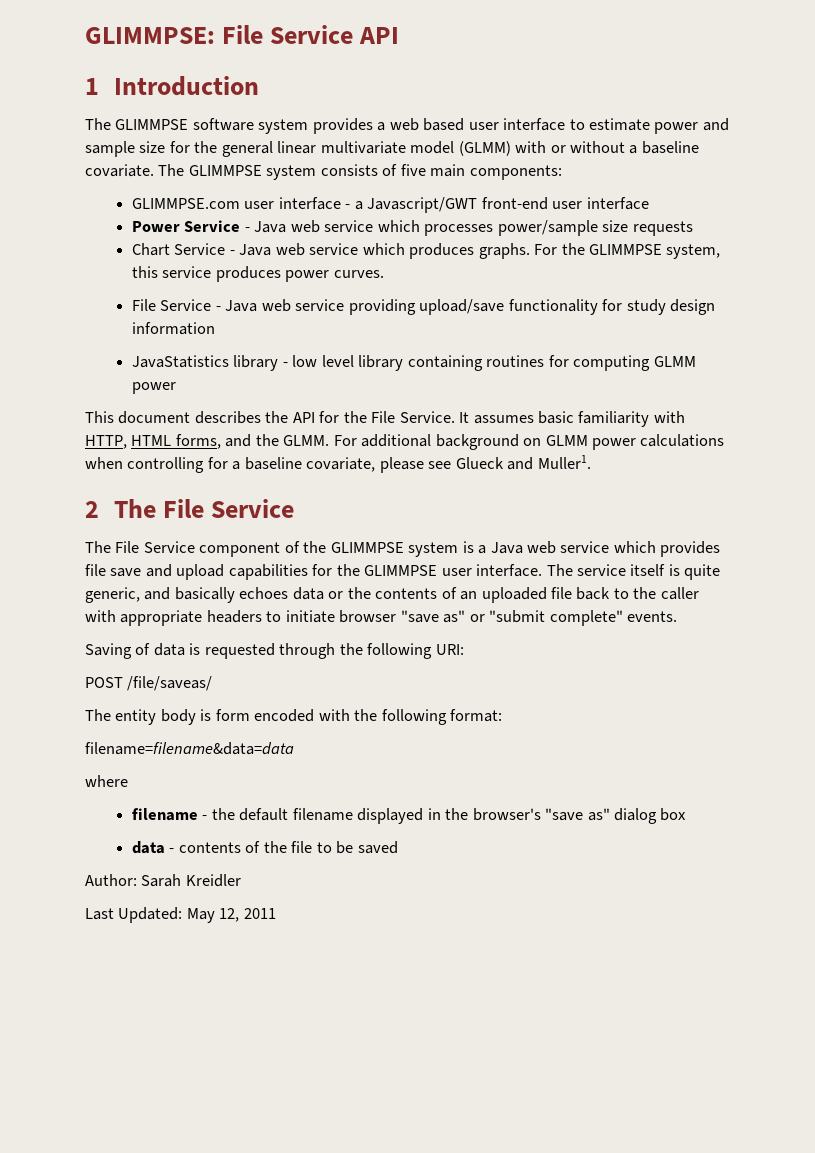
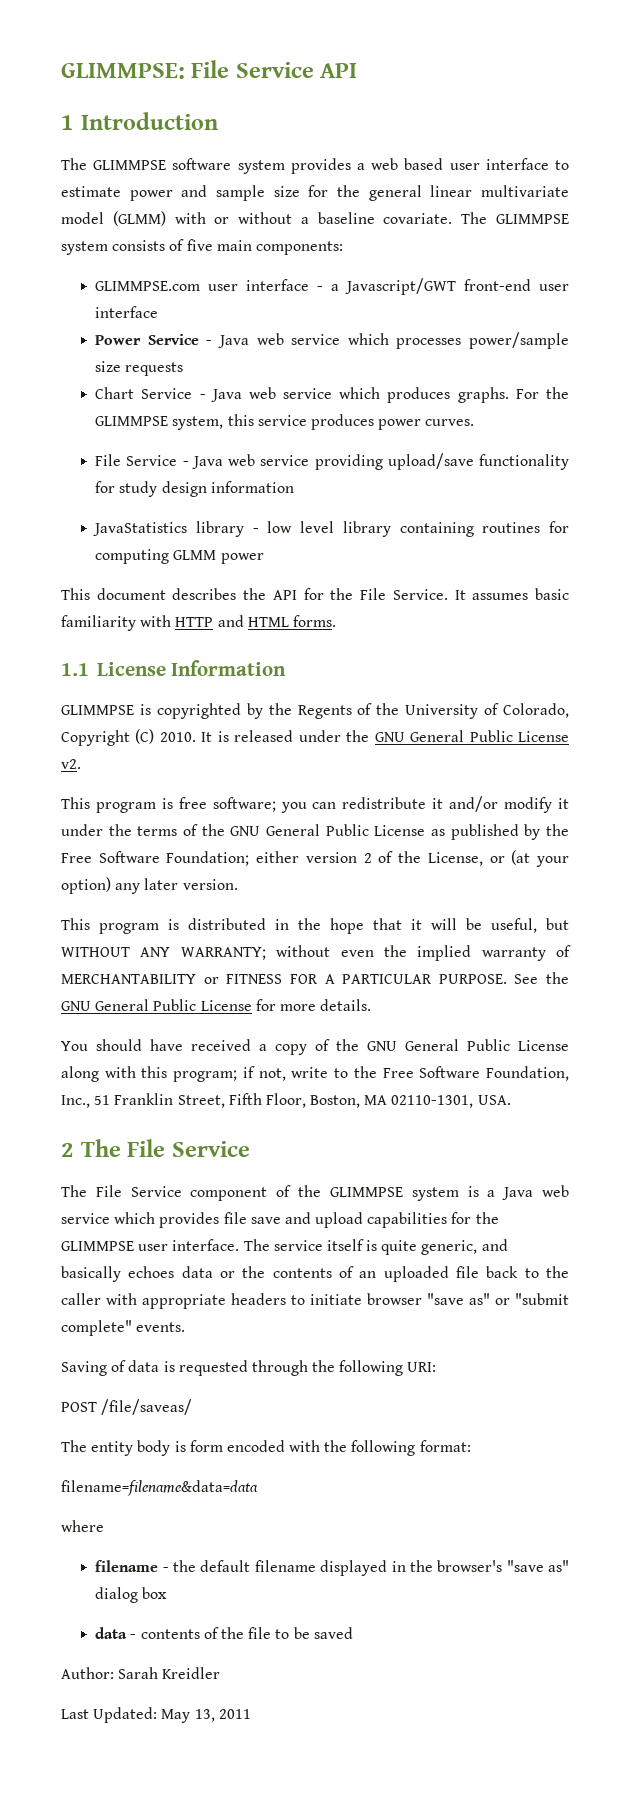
- It assumes basic familiarity with HTTP, HTML forms, and the GLMM. For additional background on GLMM power calculations when controlling for a baseline covariate, please see Glueck and Muller1.
+ It assumes basic familiarity with HTTP and HTML forms.
+ 1.1 License Information
+ GLIMMPSE is copyrighted by the Regents of the University of Colorado, Copyright (C) 2010. It is released under the GNU General Public License v2.
+ This program is free software; you can redistribute it and/or modify it under the terms of the GNU General Public License as published by the Free Software Foundation; either version 2 of the License, or (at your option) any later version.
+ This program is distributed in the hope that it will be useful, but WITHOUT ANY WARRANTY; without even the implied warranty of MERCHANTABILITY or FITNESS FOR A PARTICULAR PURPOSE. See the GNU General Public License for more details.
+ You should have received a copy of the GNU General Public License along with this program; if not, write to the Free Software Foundation, Inc., 51 Franklin Street, Fifth Floor, Boston, MA 02110-1301, USA.
- Last Updated: May 12, 2011
+ Last Updated: May 13, 2011

